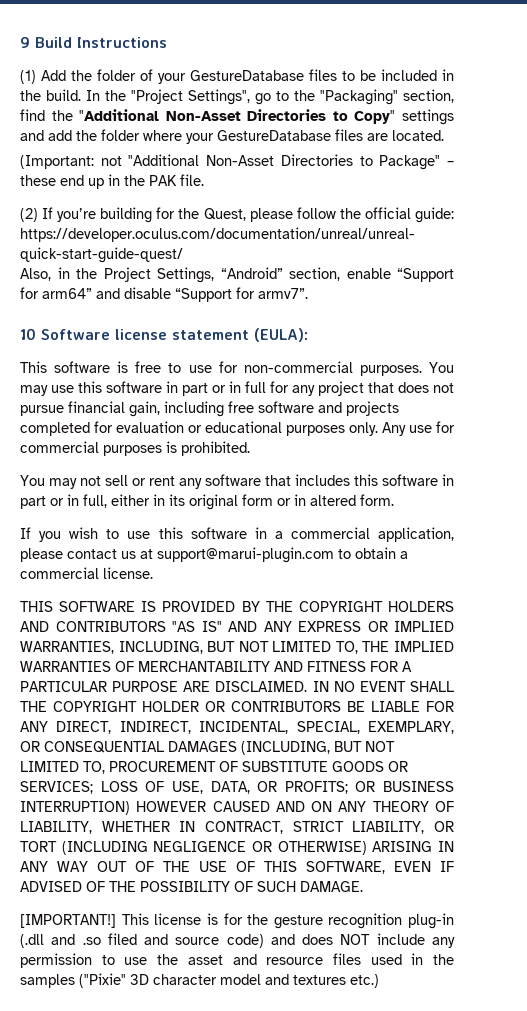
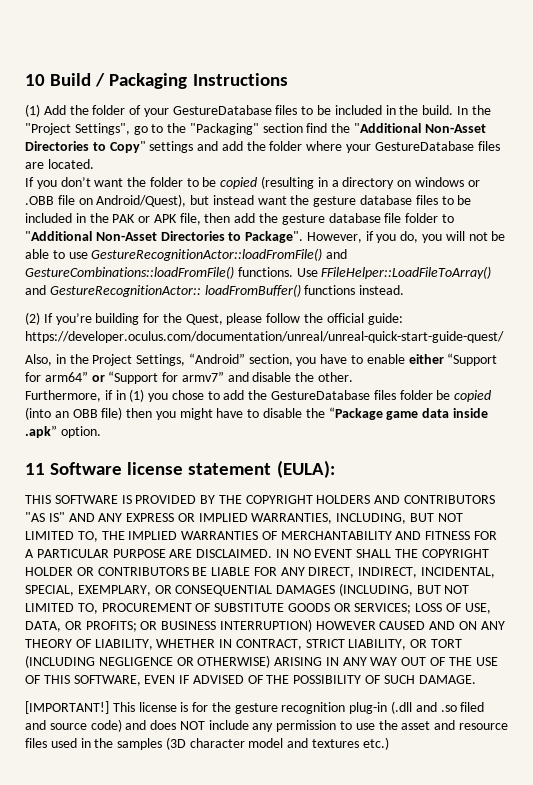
- 9 Build Instructions
+ 10 Build / Packaging Instructions
- In the "Project Settings", go to the "Packaging" section, find the "Additional Non-Asset Directories to Copy" settings and add the folder where your GestureDatabase files are located.
+ In the "Project Settings", go to the "Packaging" section find the "Additional Non-Asset Directories to Copy" settings and add the folder where your GestureDatabase files are located.
- (Important: not "Additional Non-Asset Directories to Package" – these end up in the PAK file.
+ If you don’t want the folder to be copied (resulting in a directory on windows or .OBB file on Android/Quest), but instead want the gesture database files to be included in the PAK or APK file, then add the gesture database file folder to "Additional Non-Asset Directories to Package". However, if you do, you will not be able to use GestureRecognitionActor::loadFromFile() and GestureCombinations::loadFromFile() functions. Use FFileHelper::LoadFileToArray() and GestureRecognitionActor:: loadFromBuffer() functions instead.
- Also, in the Project Settings, “Android” section, enable “Support for arm64” and disable “Support for armv7”.
- 10 Software license statement (EULA):
- This software is free to use for non-commercial purposes. You may use this software in part or in full for any project that does not pursue financial gain, including free software and projects completed for evaluation or educational purposes only. Any use for commercial purposes is prohibited.
- You may not sell or rent any software that includes this software in part or in full, either in its original form or in altered form.
- If you wish to use this software in a commercial application, please contact us at support@marui-plugin.com to obtain a commercial license.
+ Also, in the Project Settings, “Android” section, you have to enable either “Support for arm64” or “Support for armv7” and disable the other.
+ Furthermore, if in (1) you chose to add the GestureDatabase files folder be copied (into an OBB file) then you might have to disable the “Package game data inside .apk” option.
+ 11 Software license statement (EULA):
- This license is for the gesture recognition plug-in (.dll and .so filed and source code) and does NOT include any permission to use the asset and resource files used in the samples ("Pixie" 3D character model and textures etc.)
+ This license is for the gesture recognition plug-in (.dll and .so filed and source code) and does NOT include any permission to use the asset and resource files used in the samples (3D character model and textures etc.)

